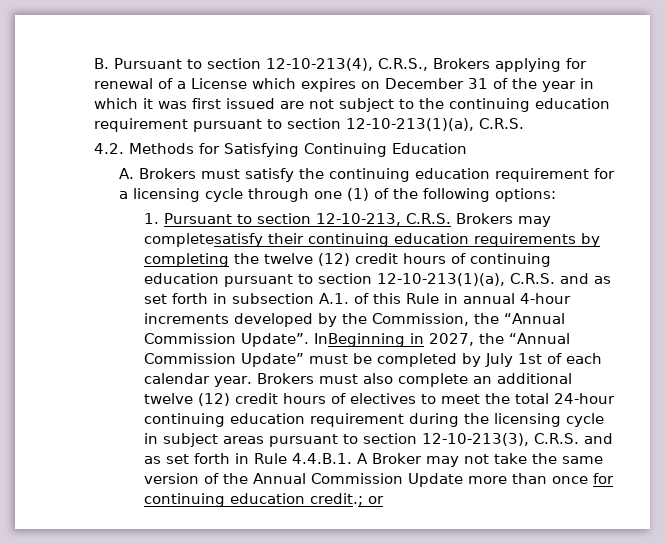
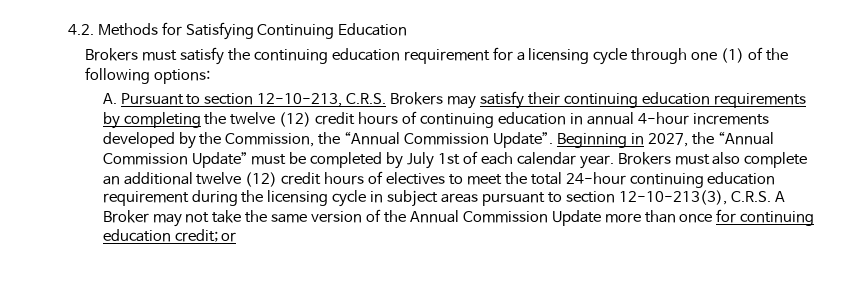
- B. Pursuant to section 12-10-213(4), C.R.S., Brokers applying for renewal of a License which expires on December 31 of the year in which it was first issued are not subject to the continuing education requirement pursuant to section 12-10-213(1)(a), C.R.S.
- A. Brokers must satisfy the continuing education requirement for a licensing cycle through one (1) of the following options:
+ Brokers must satisfy the continuing education requirement for a licensing cycle through one (1) of the following options:
- 1. Pursuant to section 12-10-213, C.R.S. Brokers may completesatisfy their continuing education requirements by completing the twelve (12) credit hours of continuing education pursuant to section 12-10-213(1)(a), C.R.S. and as set forth in subsection A.1. of this Rule in annual 4-hour increments developed by the Commission, the “Annual Commission Update”.
+ A. Pursuant to section 12-10-213, C.R.S. Brokers may satisfy their continuing education requirements by completing the twelve (12) credit hours of continuing education in annual 4-hour increments developed by the Commission, the “Annual Commission Update”.
- InBeginning in 2027, the “Annual Commission Update” must be completed by July 1st of each calendar year.
+ Beginning in 2027, the “Annual Commission Update” must be completed by July 1st of each calendar year.
- Brokers must also complete an additional twelve (12) credit hours of electives to meet the total 24-hour continuing education requirement during the licensing cycle in subject areas pursuant to section 12-10-213(3), C.R.S. and as set forth in Rule 4.4.B.1. A Broker may not take the same version of the Annual Commission Update more than once for continuing education credit.; or
+ Brokers must also complete an additional twelve (12) credit hours of electives to meet the total 24-hour continuing education requirement during the licensing cycle in subject areas pursuant to section 12-10-213(3), C.R.S. A Broker may not take the same version of the Annual Commission Update more than once for continuing education credit; or

